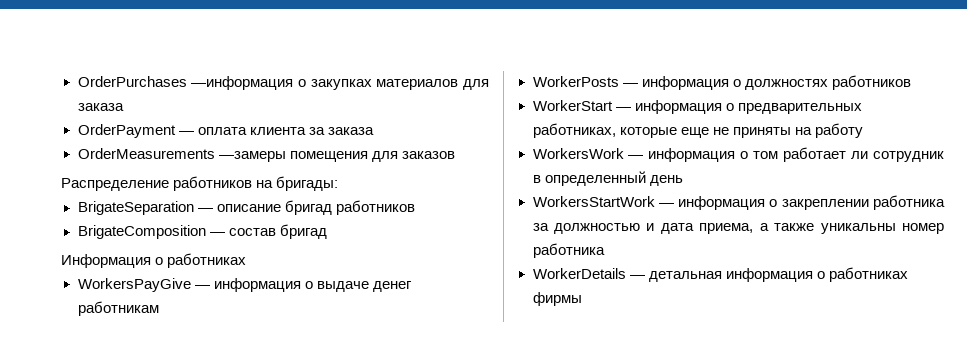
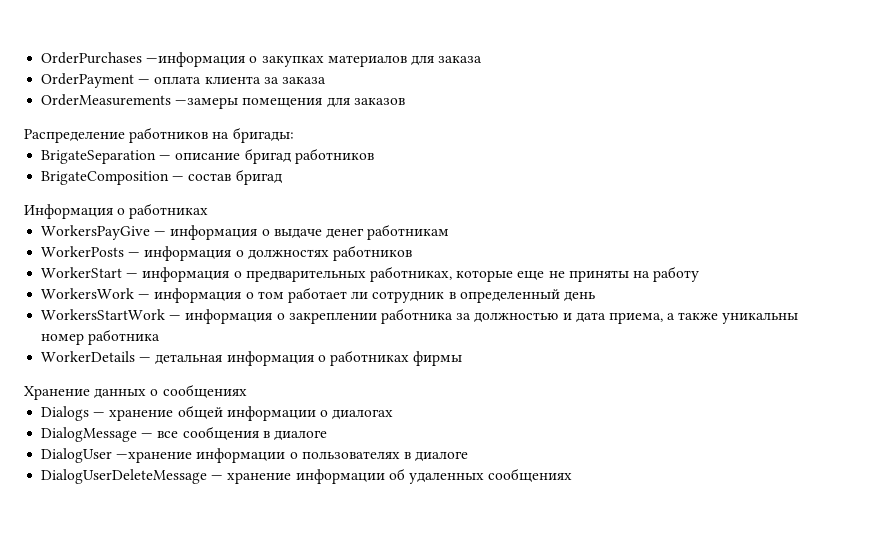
+ Хранение данных о сообщениях
+ Dialogs — хранение общей информации о диалогах
+ DialogMessage — все сообщения в диалоге
+ DialogUser —хранение информации о пользователях в диалоге
+ DialogUserDeleteMessage — хранение информации об удаленных сообщениях

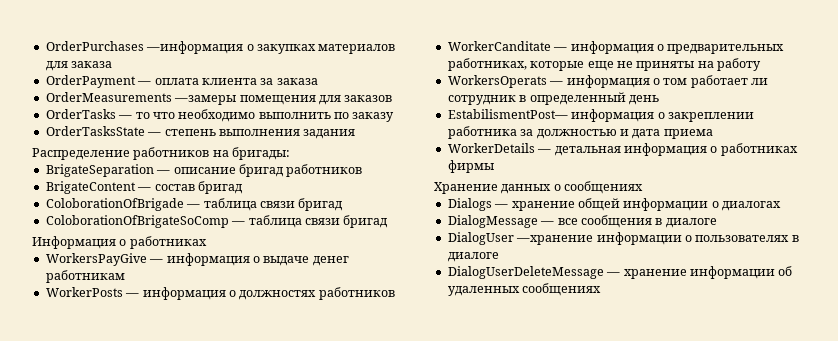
+ OrderTasks — то что необходимо выполнить по заказу
+ OrderTasksState — степень выполнения задания
- BrigateComposition — состав бригад
+ BrigateContent — состав бригад
+ ColoborationOfBrigade — таблица связи бригад
+ ColoborationOfBrigateSoComp — таблица связи бригад
- WorkerStart — информация о предварительных работниках, которые еще не приняты на работу
+ WorkerCanditate — информация о предварительных работниках, которые еще не приняты на работу
- WorkersWork — информация о том работает ли сотрудник в определенный день
+ WorkersOperats — информация о том работает ли сотрудник в определенный день
- WorkersStartWork — информация о закреплении работника за должностью и дата приема, а также уникальны номер работника
+ EstabilismentPost— информация о закреплении работника за должностью и дата приема

